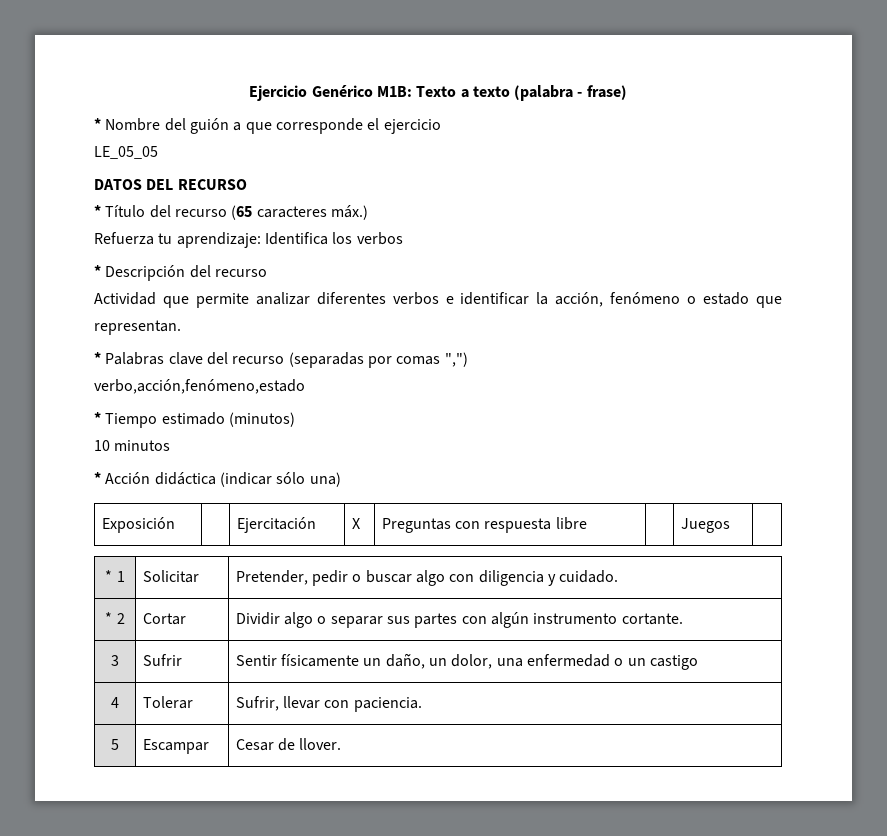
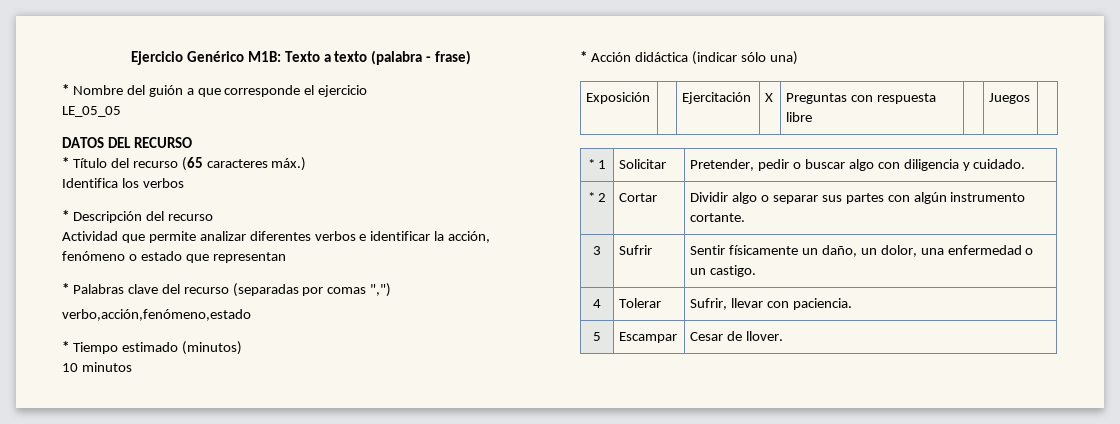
- Refuerza tu aprendizaje: Identifica los verbos
+ Identifica los verbos
- Actividad que permite analizar diferentes verbos e identificar la acción, fenómeno o estado que representan.
+ Actividad que permite analizar diferentes verbos e identificar la acción, fenómeno o estado que representan
- 3 | Sufrir | Sentir físicamente un daño, un dolor, una enfermedad o un castigo
+ 3 | Sufrir | Sentir físicamente un daño, un dolor, una enfermedad o un castigo.

